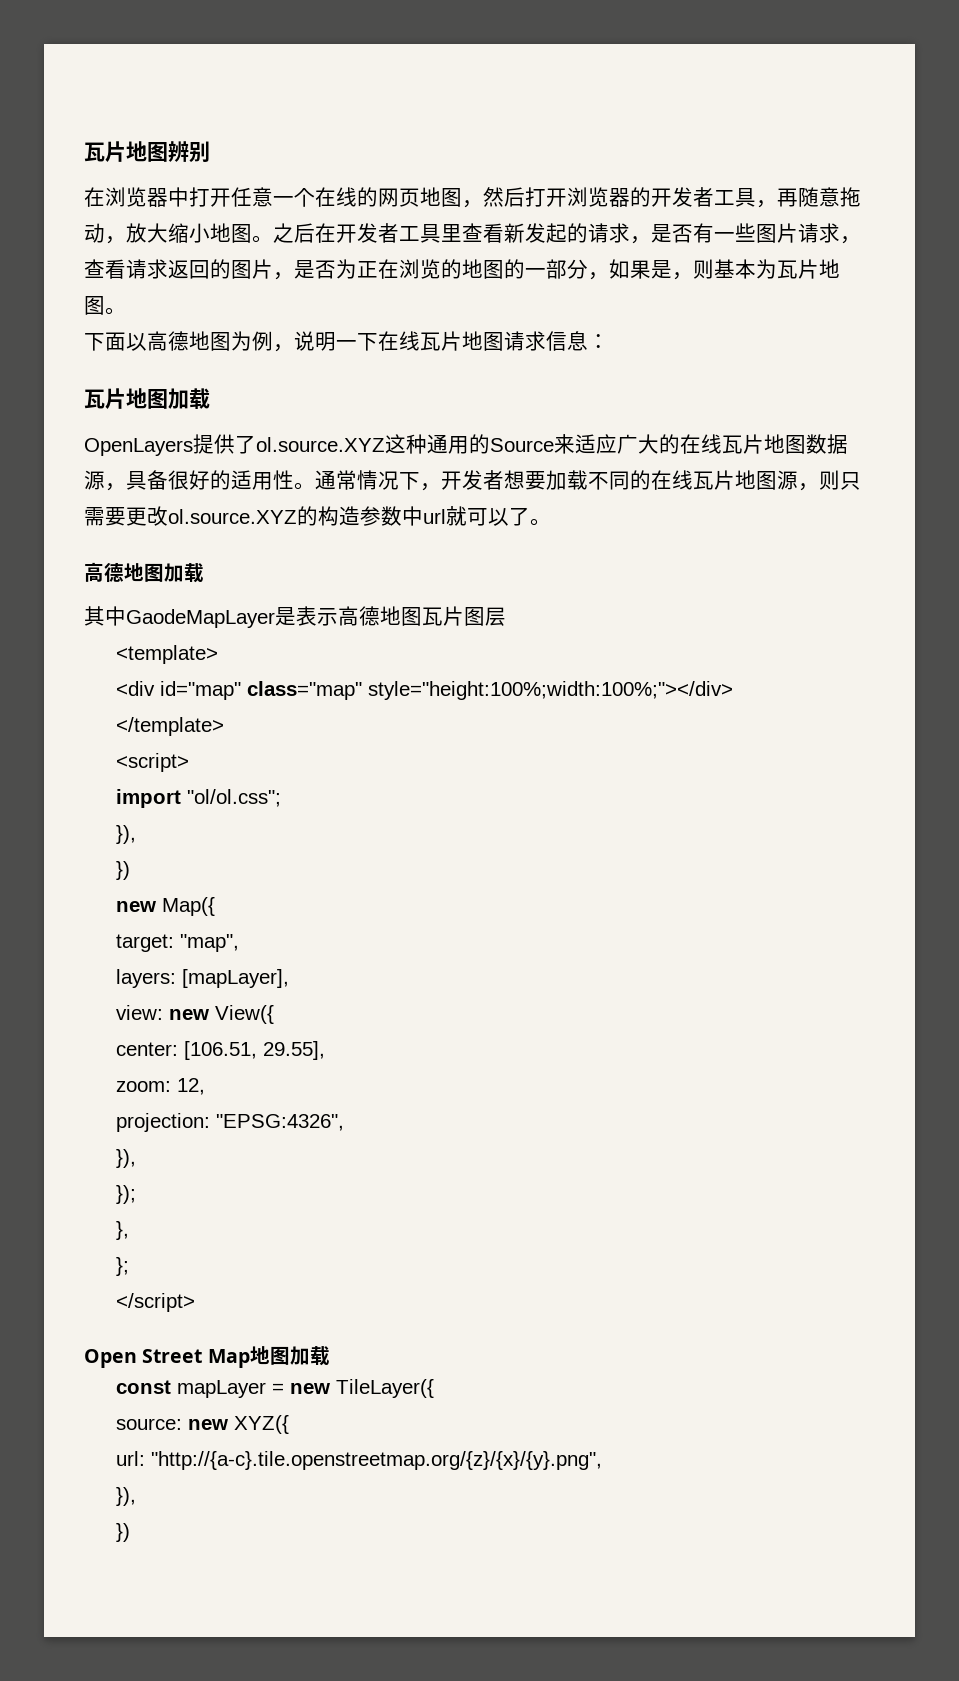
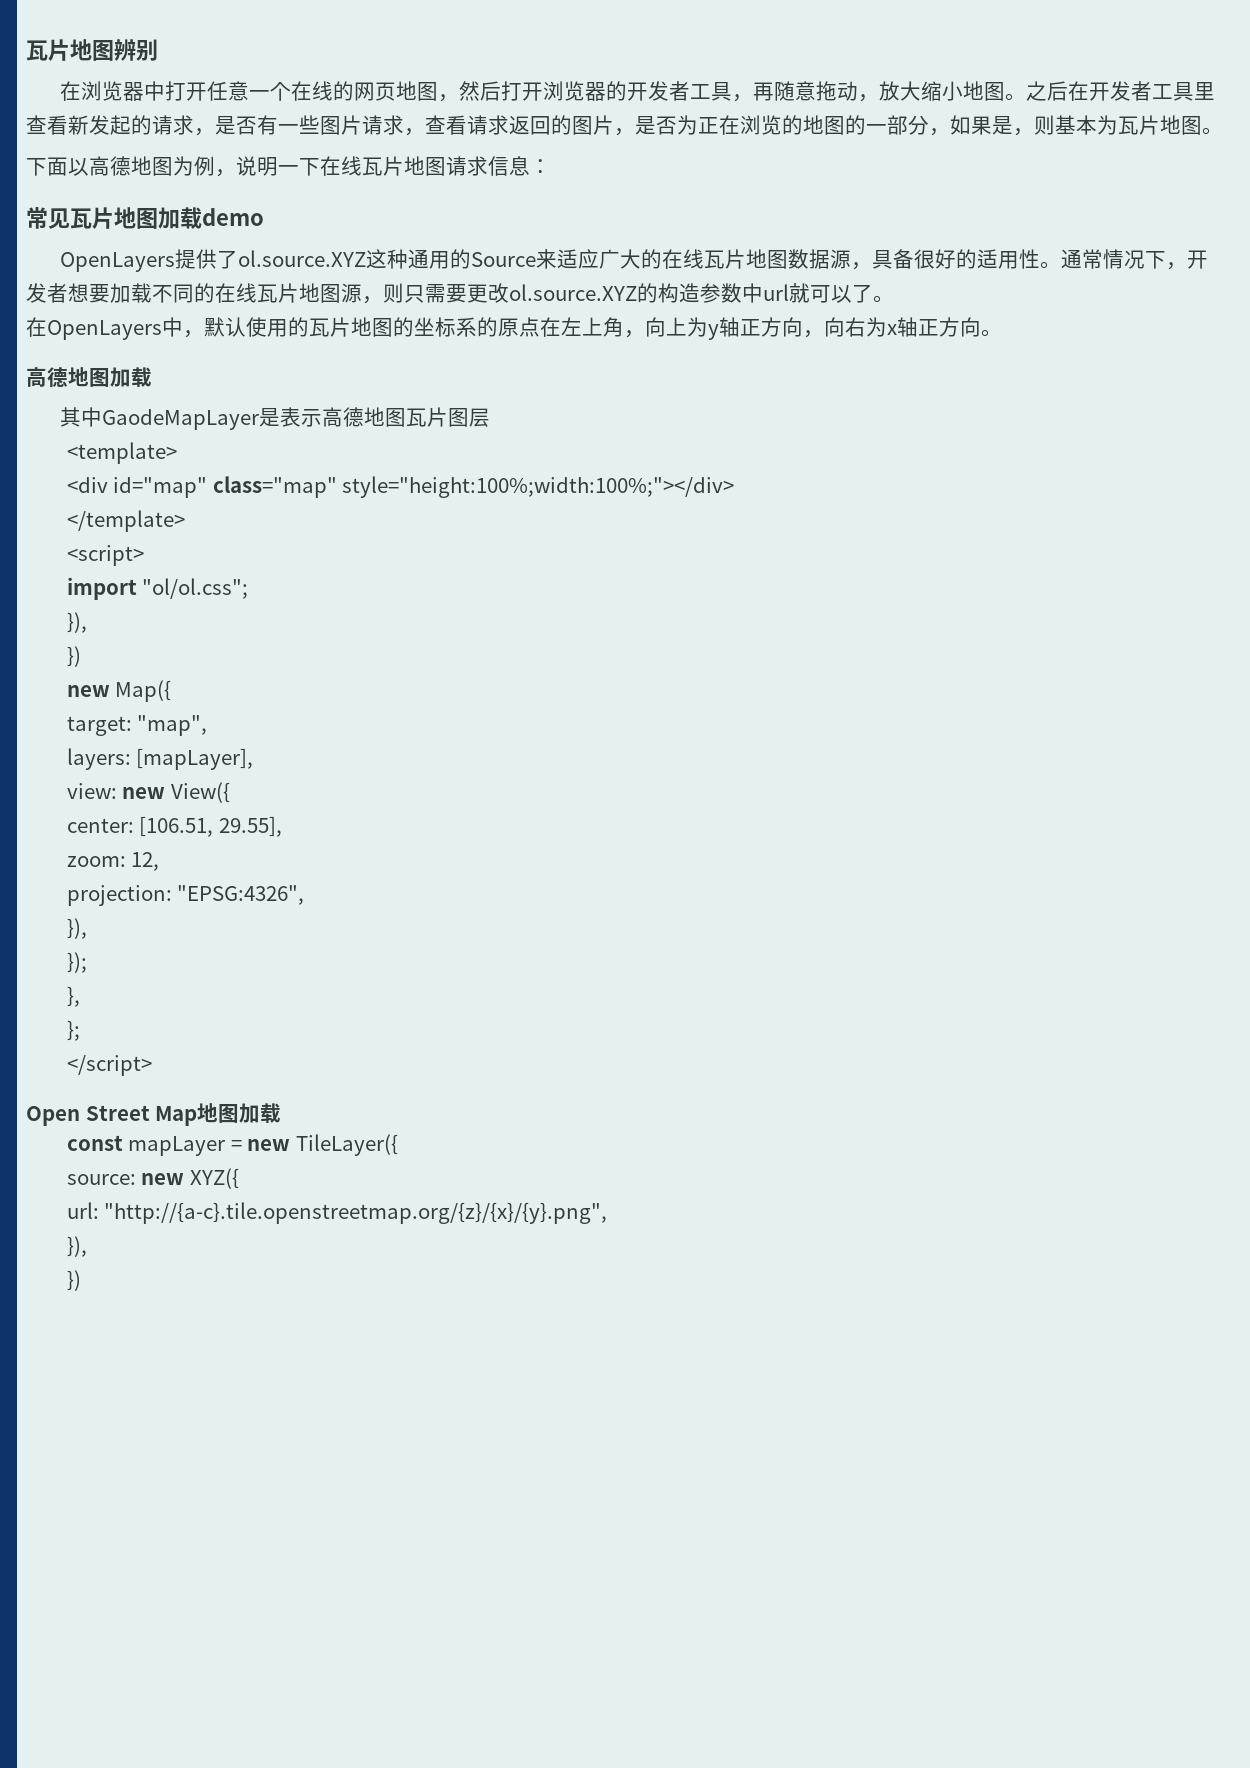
- 瓦片地图加载
+ 常见瓦片地图加载demo
+ 在OpenLayers中，默认使用的瓦片地图的坐标系的原点在左上角，向上为y轴正方向，向右为x轴正方向。

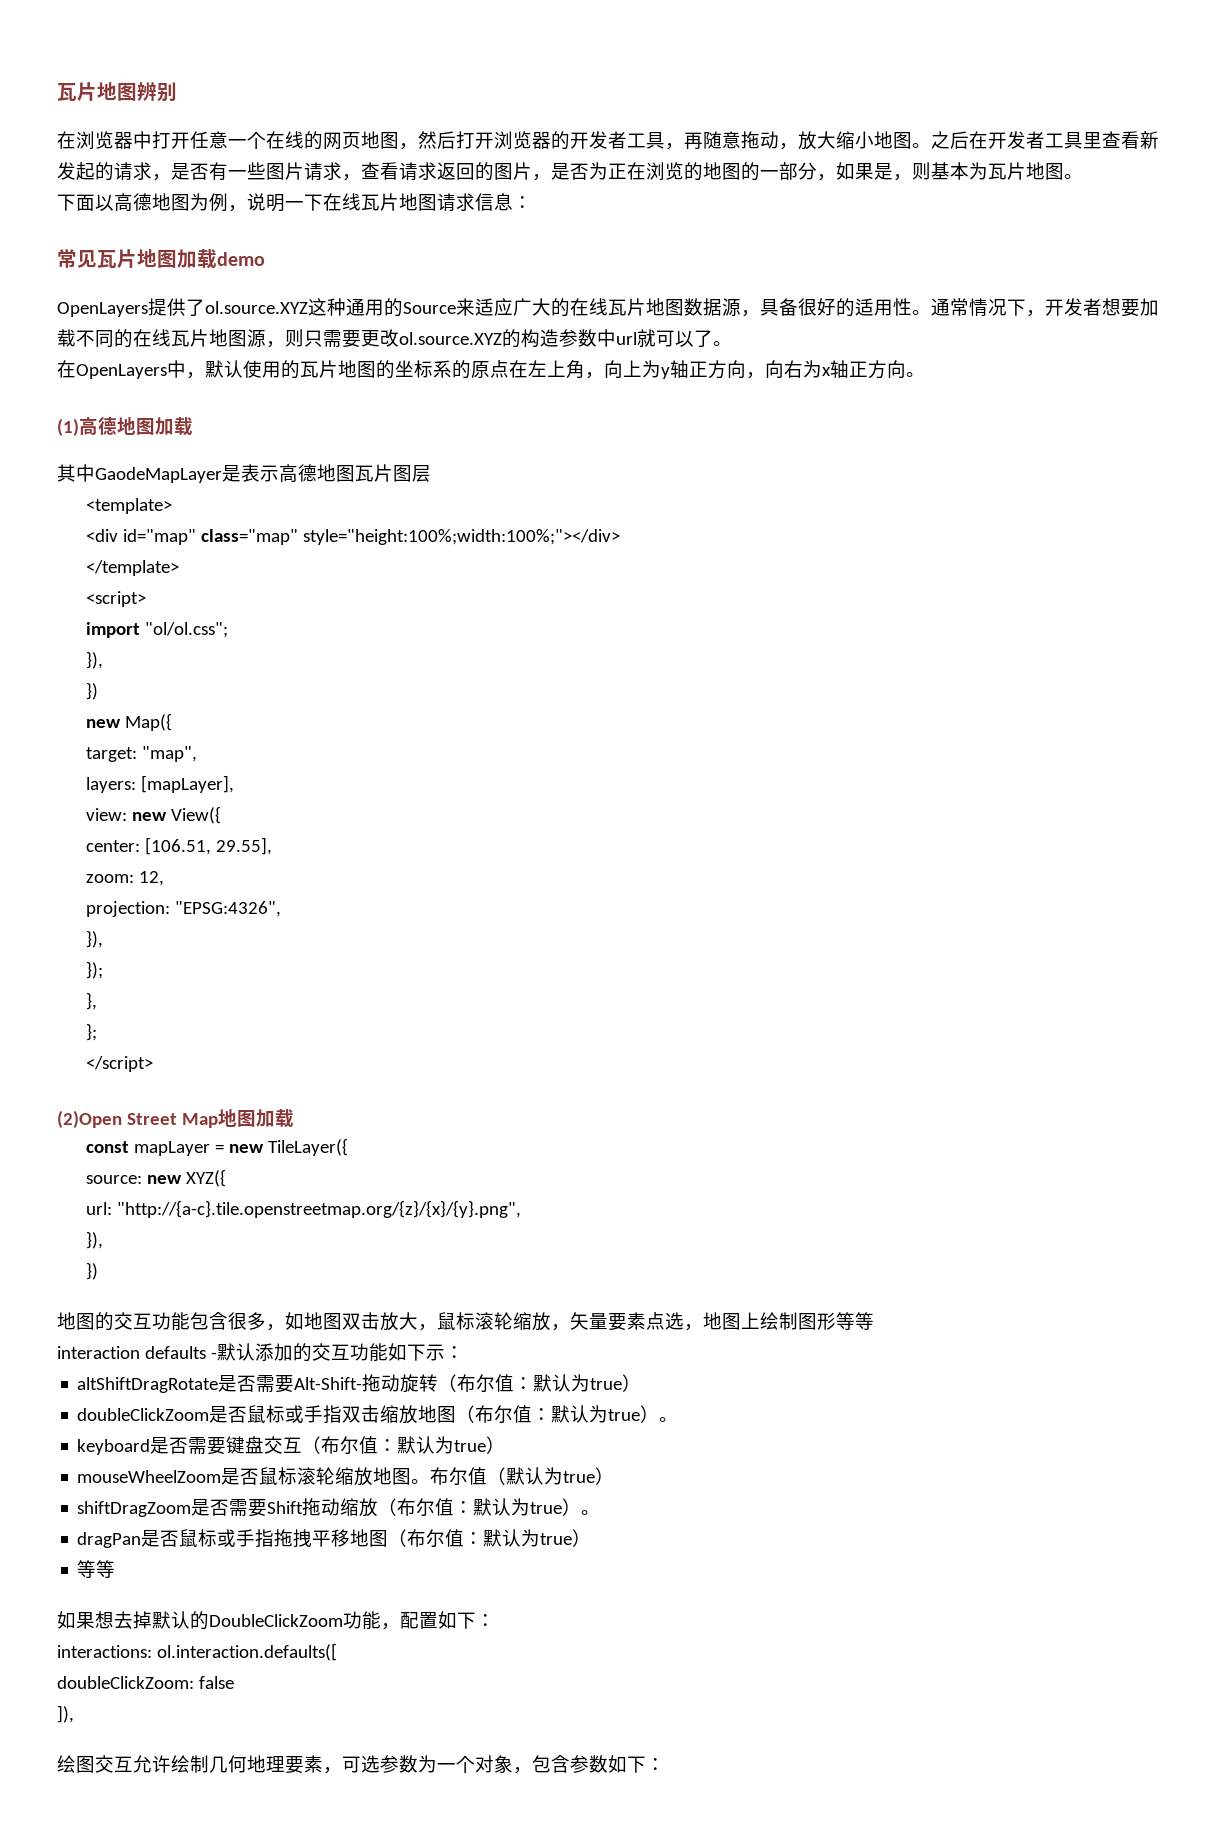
- 高德地图加载
+ (1)高德地图加载
- Open Street Map地图加载
+ (2)Open Street Map地图加载
+ 地图的交互功能包含很多，如地图双击放大，鼠标滚轮缩放，矢量要素点选，地图上绘制图形等等
+ interaction defaults -默认添加的交互功能如下示：
+ altShiftDragRotate是否需要Alt-Shift-拖动旋转（布尔值：默认为true）
+ doubleClickZoom是否鼠标或手指双击缩放地图（布尔值：默认为true）。
+ keyboard是否需要键盘交互（布尔值：默认为true）
+ mouseWheelZoom是否鼠标滚轮缩放地图。布尔值（默认为true）
+ shiftDragZoom是否需要Shift拖动缩放（布尔值：默认为true）。
+ dragPan是否鼠标或手指拖拽平移地图（布尔值：默认为true）
+ 等等
+ 如果想去掉默认的DoubleClickZoom功能，配置如下：
+ interactions: ol.interaction.defaults([
+ doubleClickZoom: false
+ ]),
+ 绘图交互允许绘制几何地理要素，可选参数为一个对象，包含参数如下：

